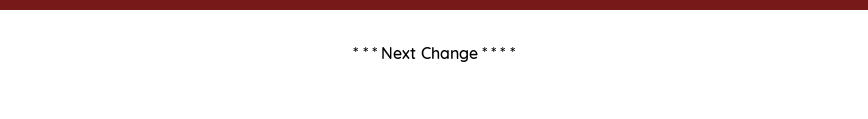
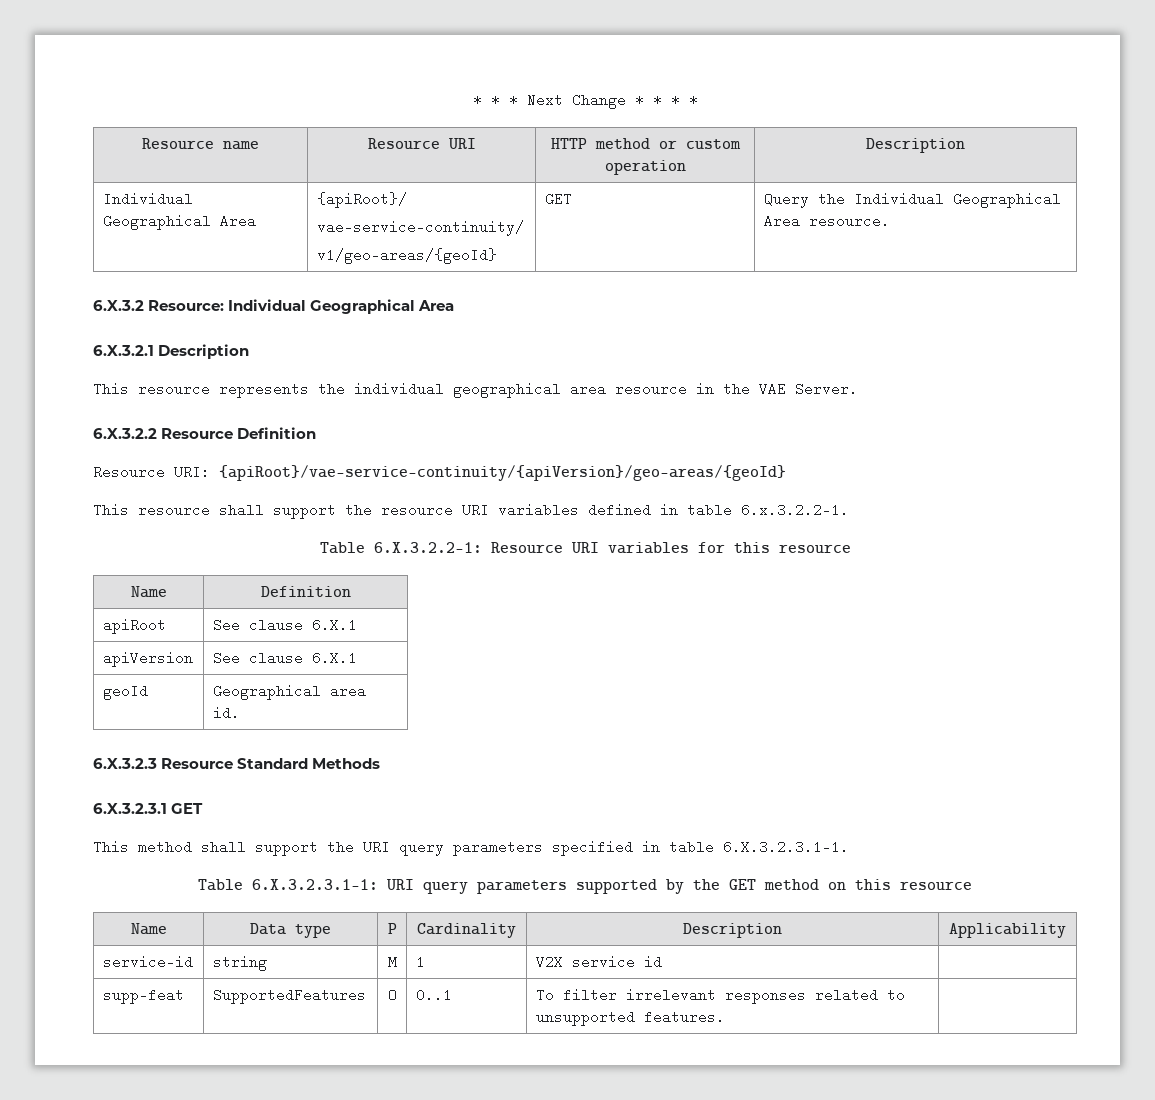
+ Resource name | Resource URI | HTTP method or custom operation | Description
+ Individual Geographical Area | {apiRoot}/
+ vae-service-continuity/
+ v1/geo-areas/{geoId} | GET | Query the Individual Geographical Area resource.
+ 6.X.3.2 Resource: Individual Geographical Area
+ 6.X.3.2.1 Description
+ This resource represents the individual geographical area resource in the VAE Server.
+ 6.X.3.2.2 Resource Definition
+ Resource URI: {apiRoot}/vae-service-continuity/{apiVersion}/geo-areas/{geoId}
+ This resource shall support the resource URI variables defined in table 6.x.3.2.2-1.
+ Table 6.X.3.2.2-1: Resource URI variables for this resource
+ Name | Definition
+ apiRoot | See clause 6.X.1
+ apiVersion | See clause 6.X.1
+ geoId | Geographical area id.
+ 6.X.3.2.3 Resource Standard Methods
+ 6.X.3.2.3.1 GET
+ This method shall support the URI query parameters specified in table 6.X.3.2.3.1-1.
+ Table 6.X.3.2.3.1-1: URI query parameters supported by the GET method on this resource
+ Name | Data type | P | Cardinality | Description | Applicability
+ service-id | string | M | 1 | V2X service id |
+ supp-feat | SupportedFeatures | O | 0..1 | To filter irrelevant responses related to unsupported features. |

